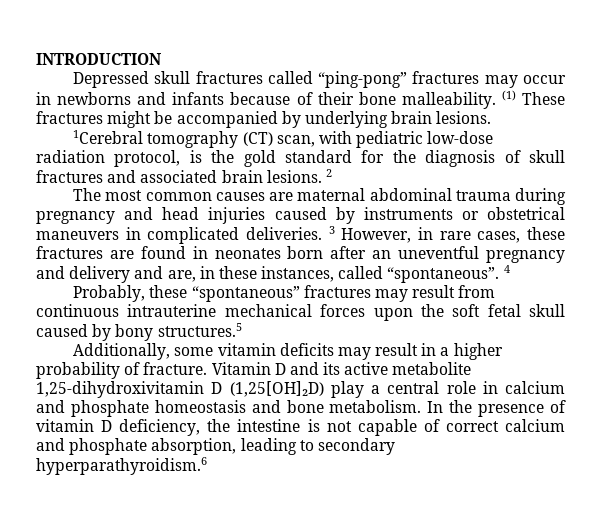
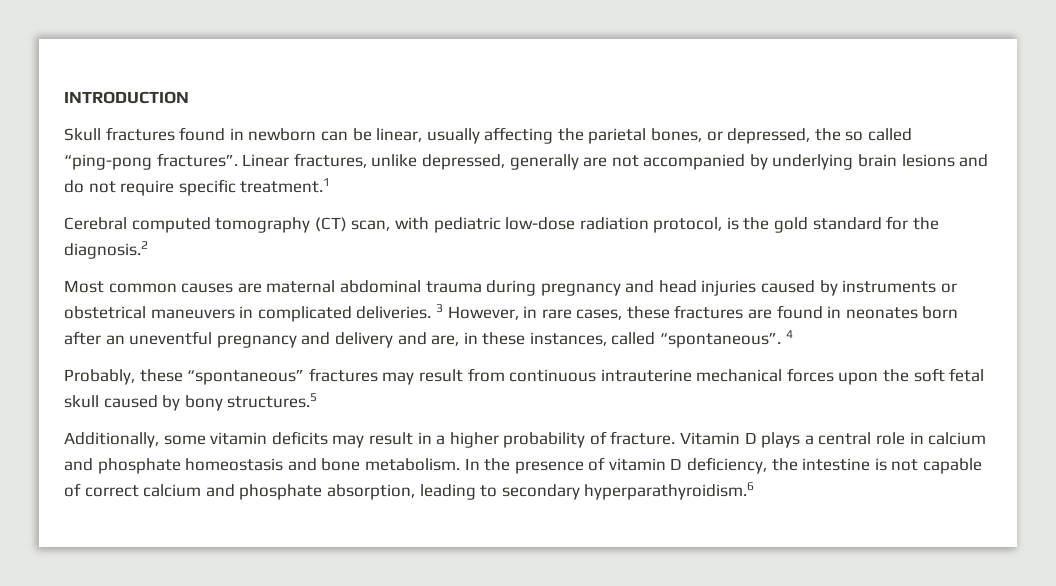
- Depressed skull fractures called “ping-pong” fractures may occur in newborns and infants because of their bone malleability. (1) These fractures might be accompanied by underlying brain lesions.
- 1Cerebral tomography (CT) scan, with pediatric low-dose radiation protocol, is the gold standard for the diagnosis of skull fractures and associated brain lesions. 2
- The most common causes are maternal abdominal trauma during pregnancy and head injuries caused by instruments or obstetrical maneuvers in complicated deliveries.
+ Skull fractures found in newborn can be linear, usually affecting the parietal bones, or depressed, the so called “ping-pong fractures”. Linear fractures, unlike depressed, generally are not accompanied by underlying brain lesions and do not require specific treatment.1
+ Cerebral computed tomography (CT) scan, with pediatric low-dose radiation protocol, is the gold standard for the diagnosis.2
+ Most common causes are maternal abdominal trauma during pregnancy and head injuries caused by instruments or obstetrical maneuvers in complicated deliveries.
- Vitamin D and its active metabolite 1,25-dihydroxivitamin D (1,25[OH]₂D) play a central role in calcium and phosphate homeostasis and bone metabolism.
+ Vitamin D plays a central role in calcium and phosphate homeostasis and bone metabolism.

